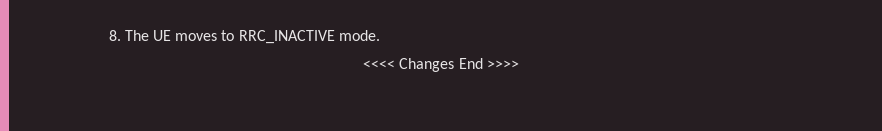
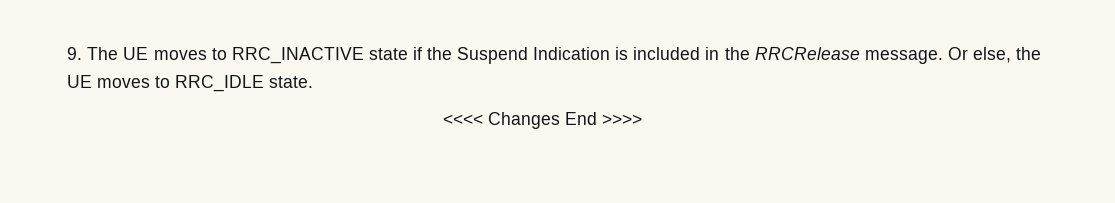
- 8. The UE moves to RRC_INACTIVE mode.
+ 9. The UE moves to RRC_INACTIVE state if the Suspend Indication is included in the RRCRelease message. Or else, the UE moves to RRC_IDLE state.

